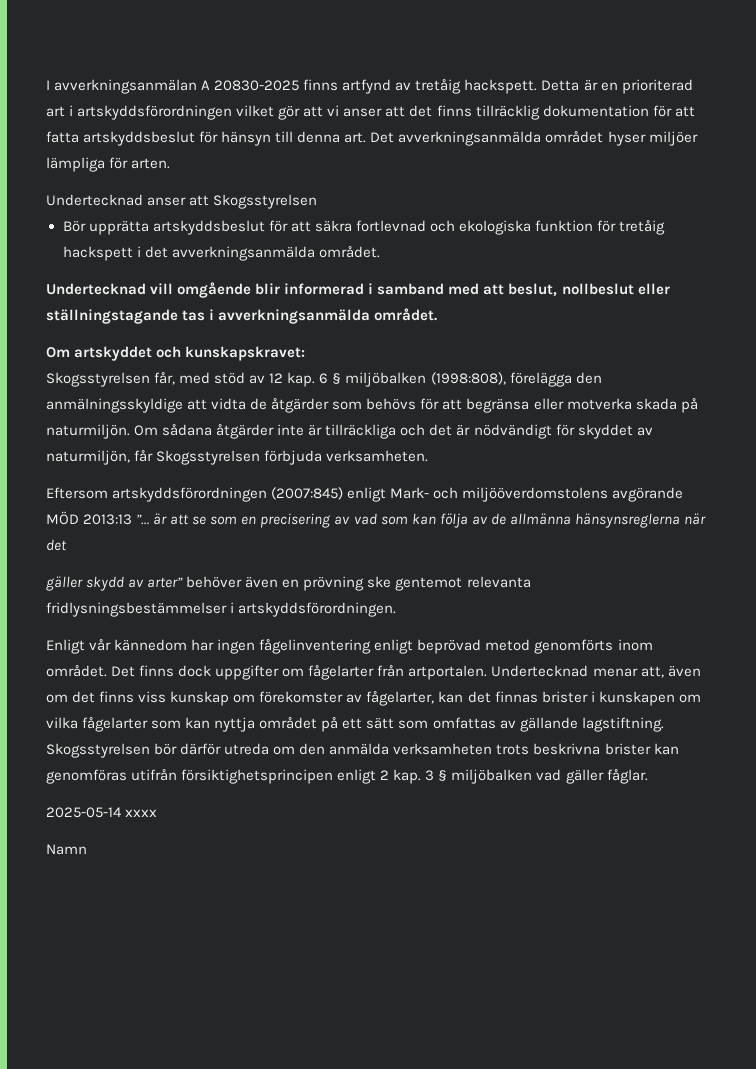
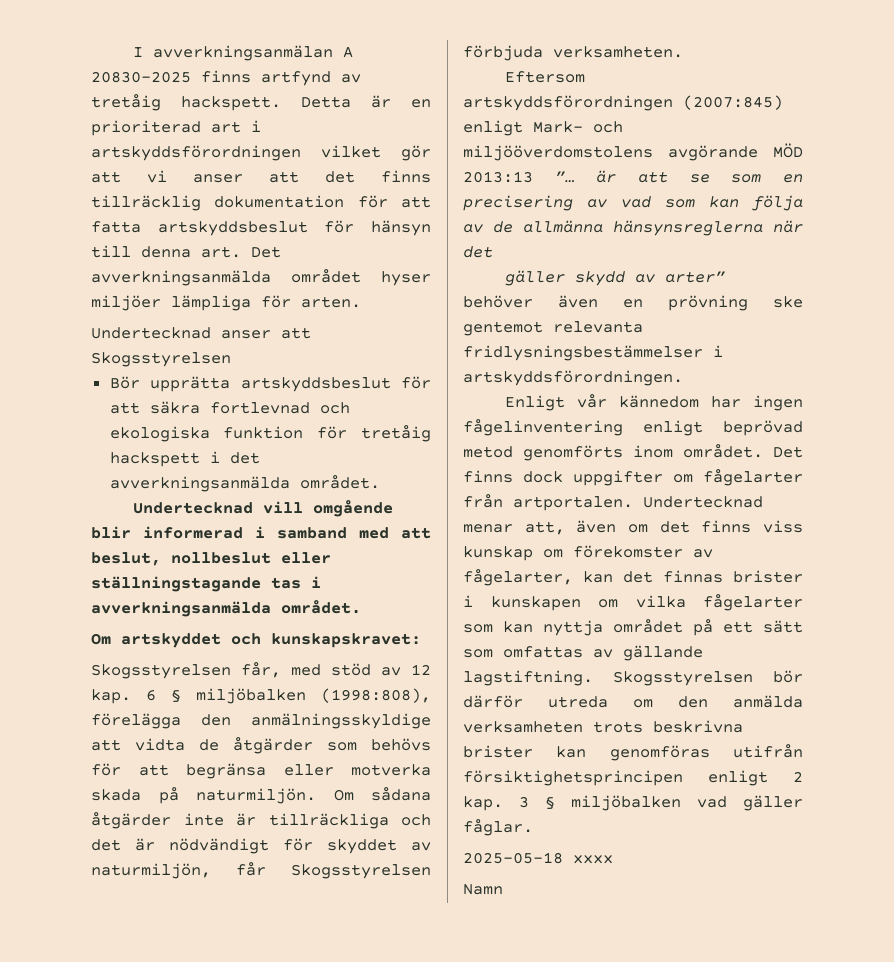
- 2025-05-14 xxxx
+ 2025-05-18 xxxx

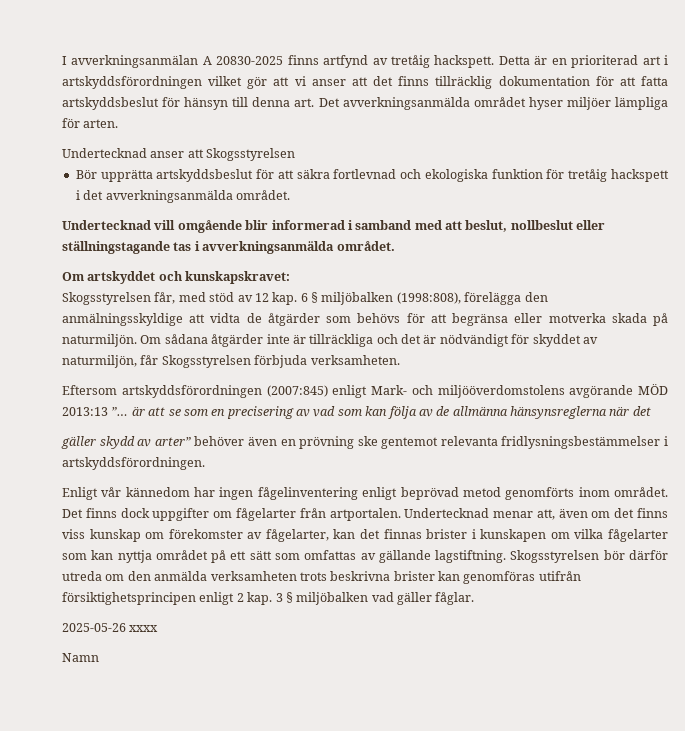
- 2025-05-18 xxxx
+ 2025-05-26 xxxx

